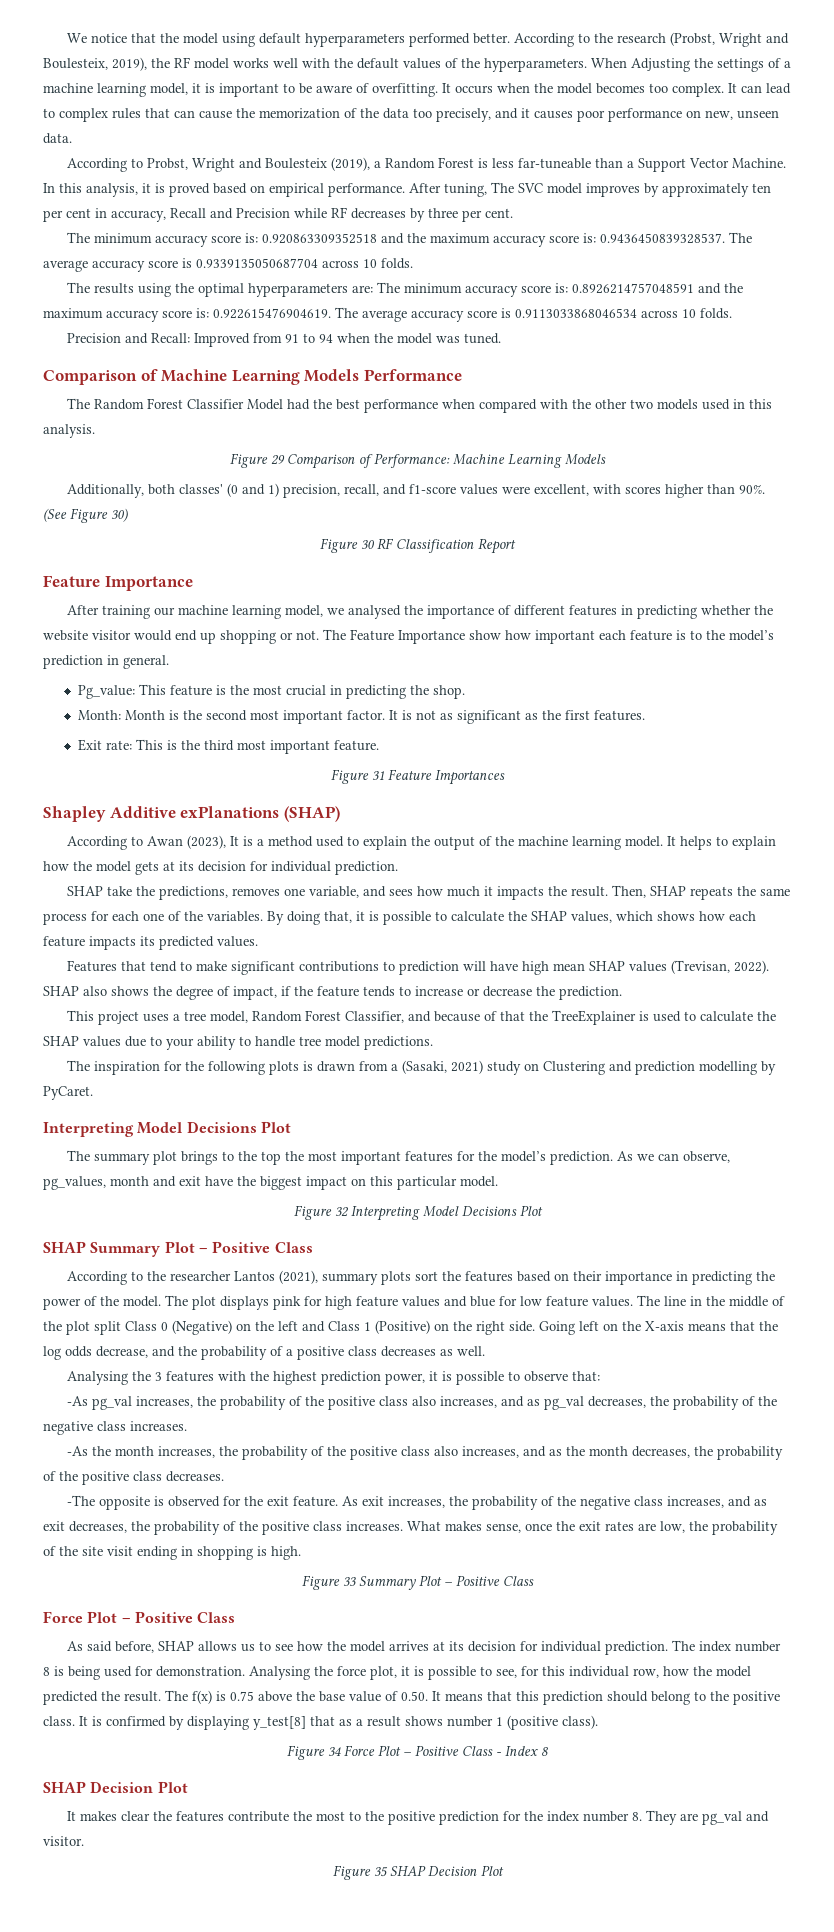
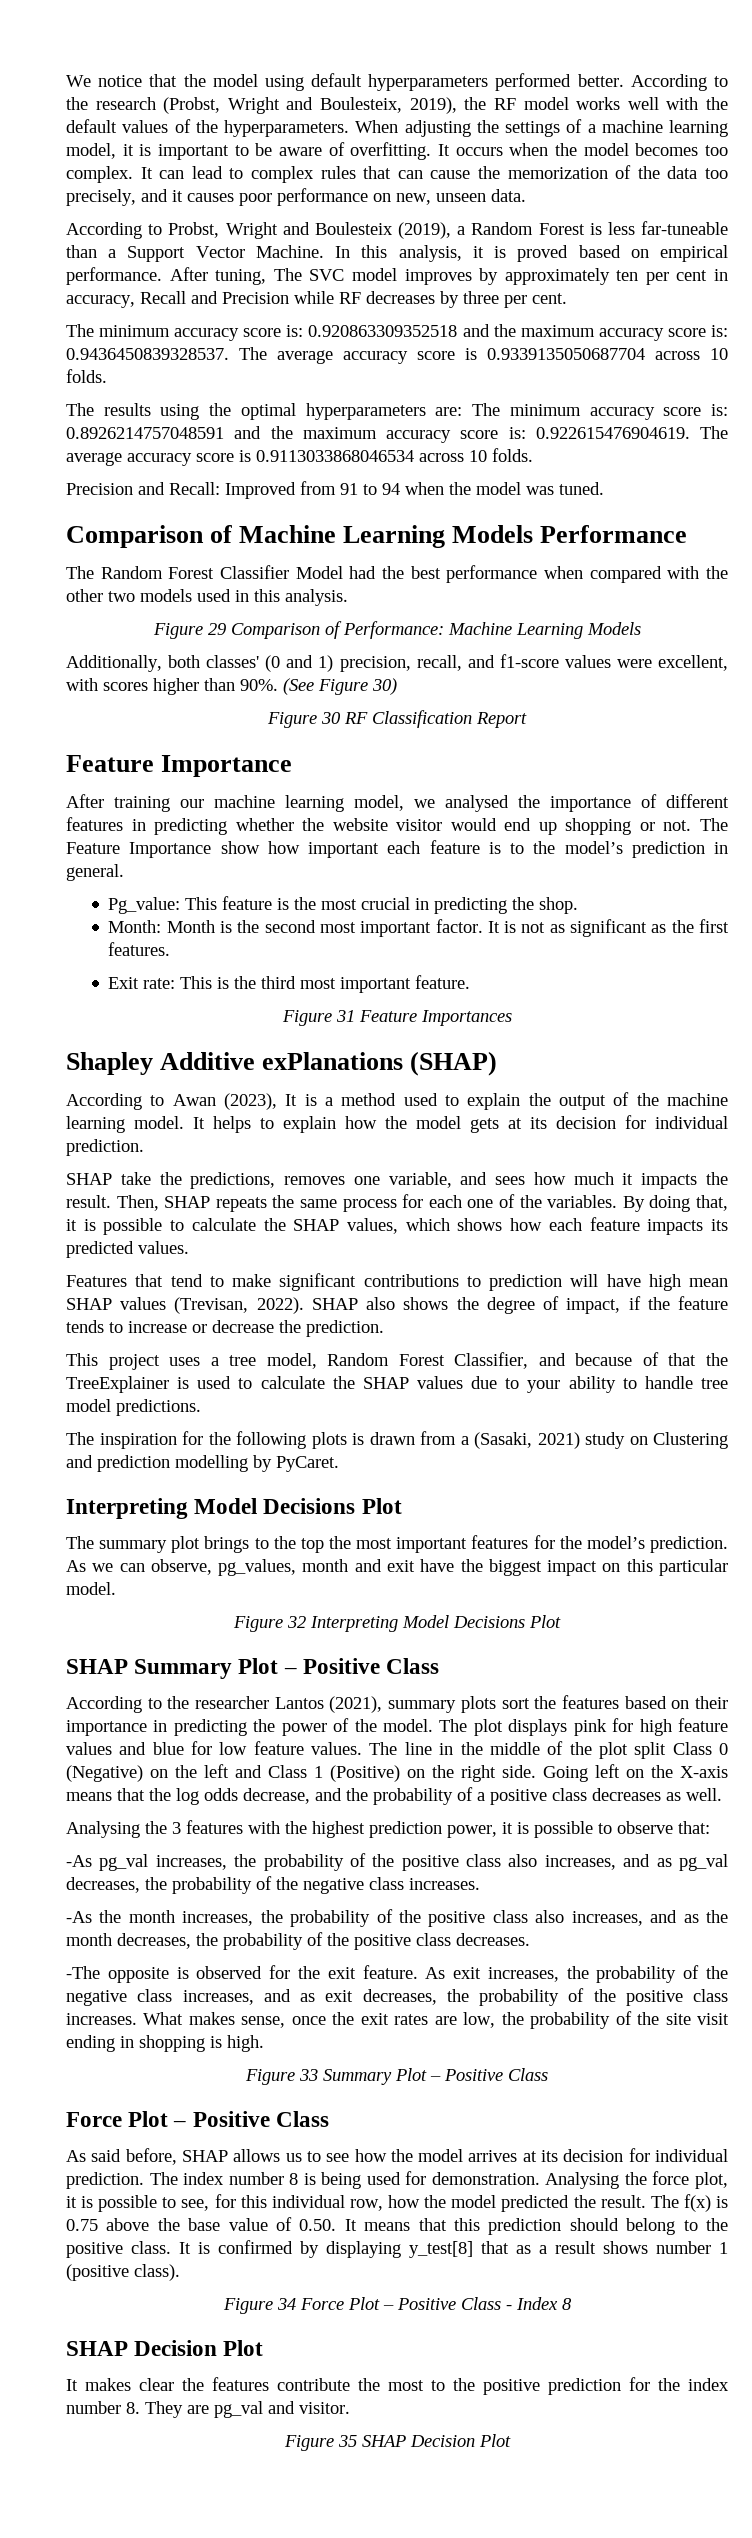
- When Adjusting the settings of a machine learning model, it is important to be aware of overfitting.
+ When adjusting the settings of a machine learning model, it is important to be aware of overfitting.

